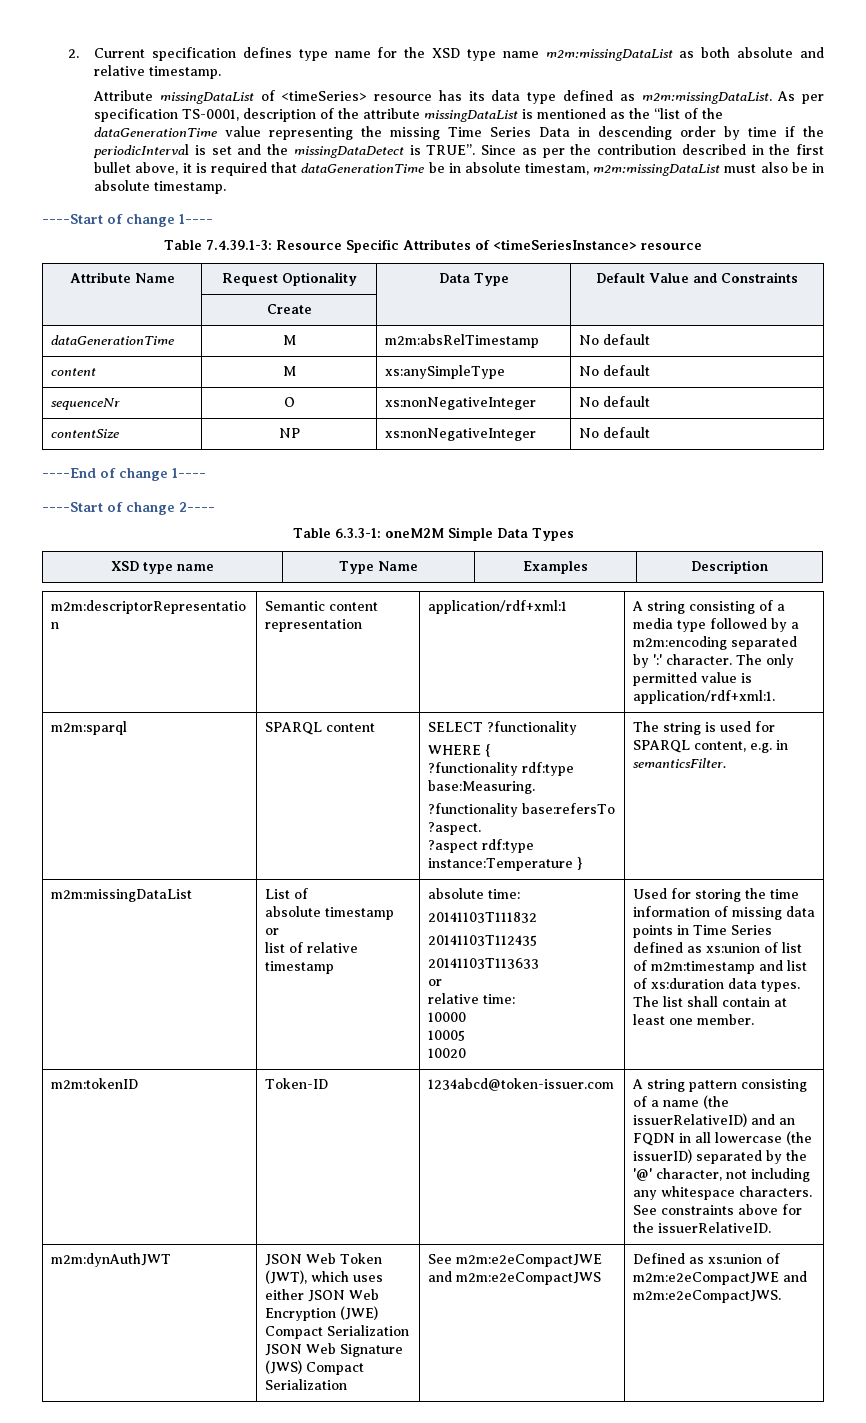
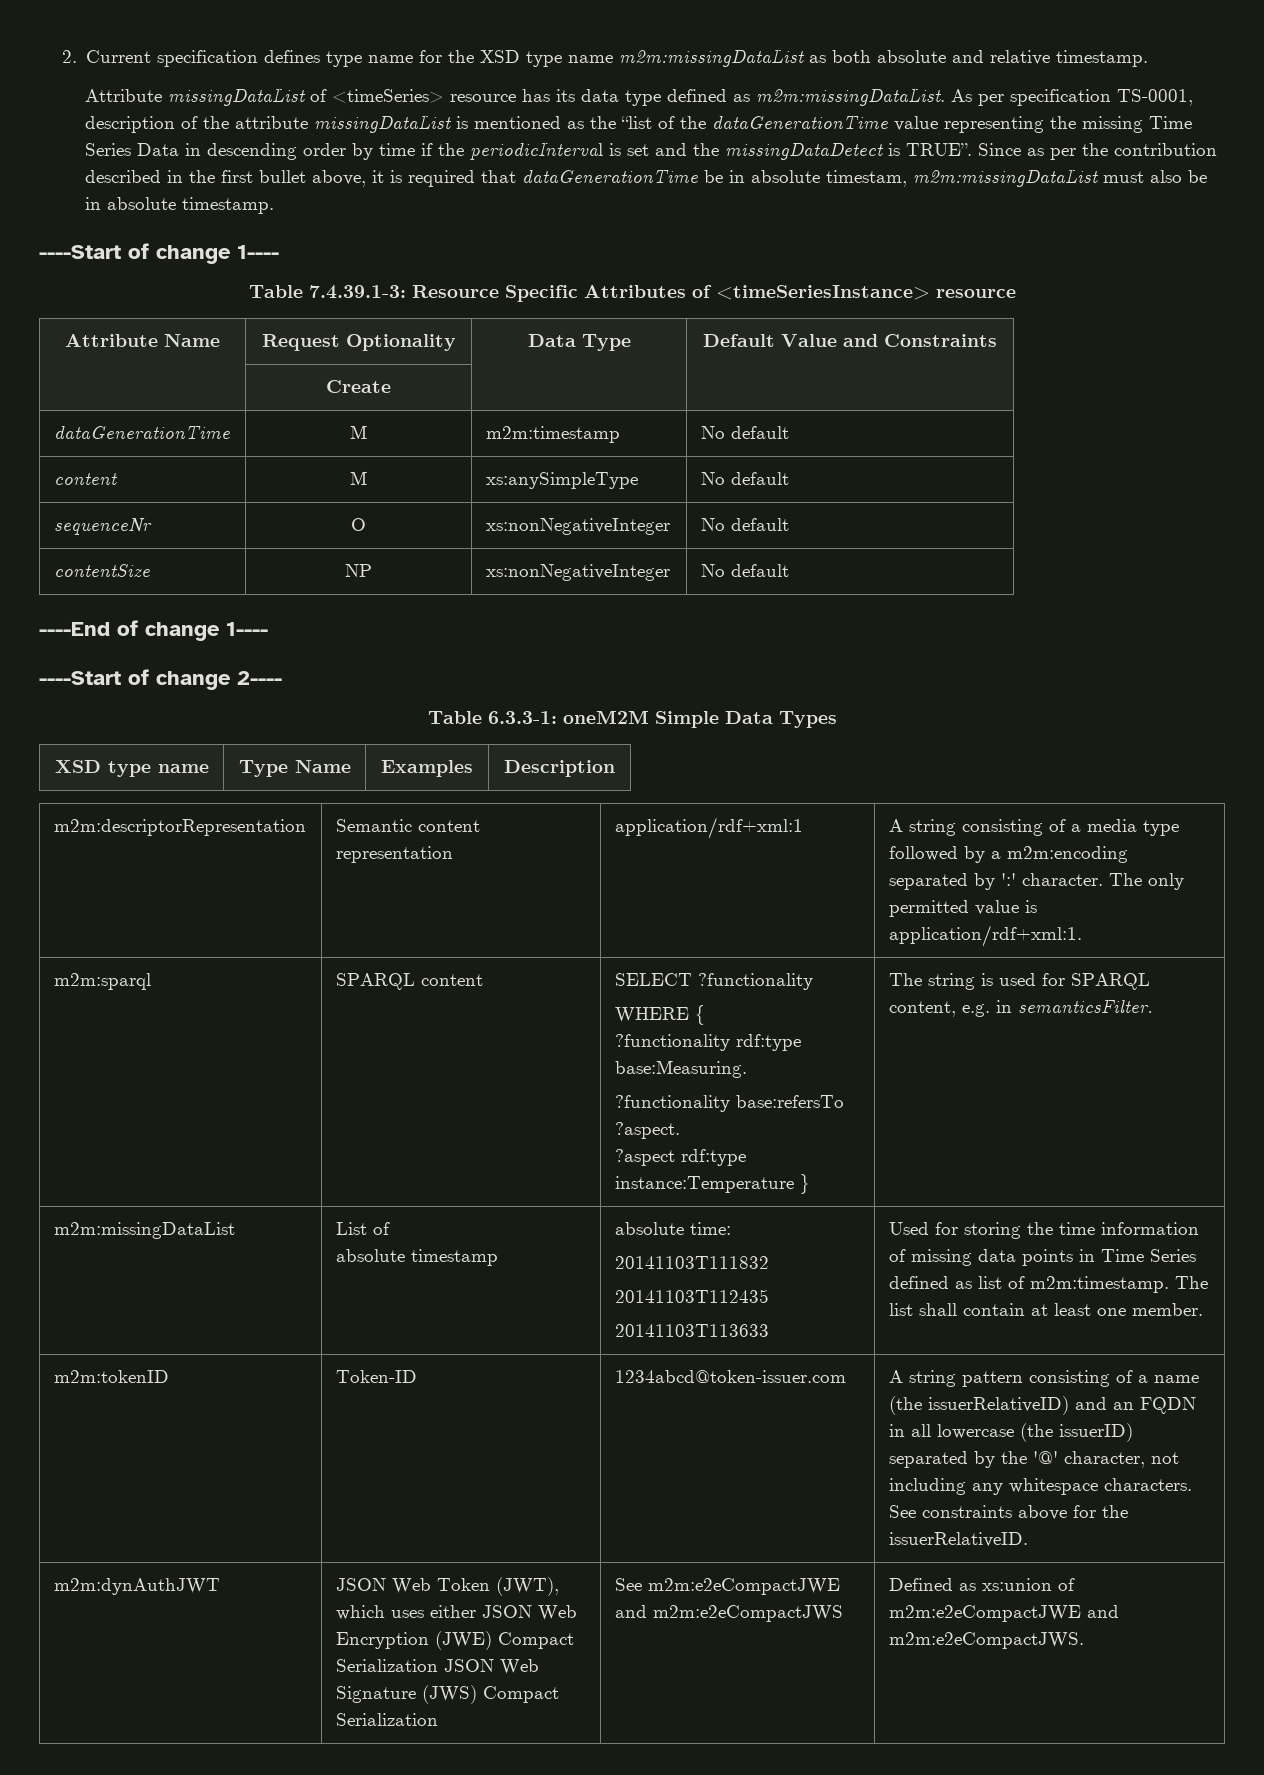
- dataGenerationTime | M | m2m:absRelTimestamp | No default
+ dataGenerationTime | M | m2m:timestamp | No default
- absolute timestamp or
- list of relative timestamp
+ absolute timestamp
  20141103T113633
- or
- relative time:
- 10000
- 10005
- 10020
- Used for storing the time information of missing data points in Time Series defined as xs:union of list of m2m:timestamp and list of xs:duration data types.
+ Used for storing the time information of missing data points in Time Series defined as list of m2m:timestamp.

